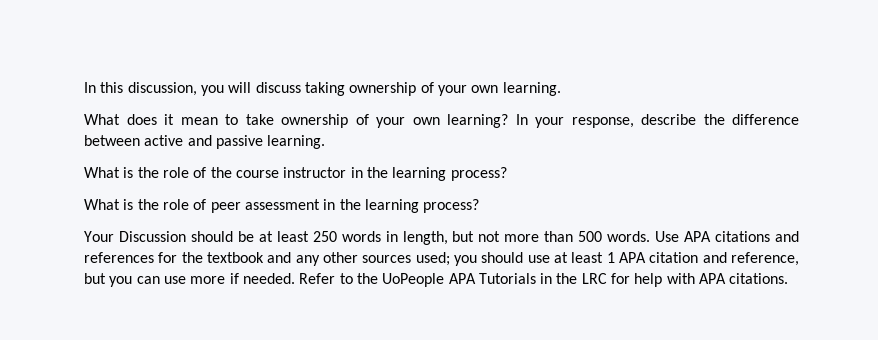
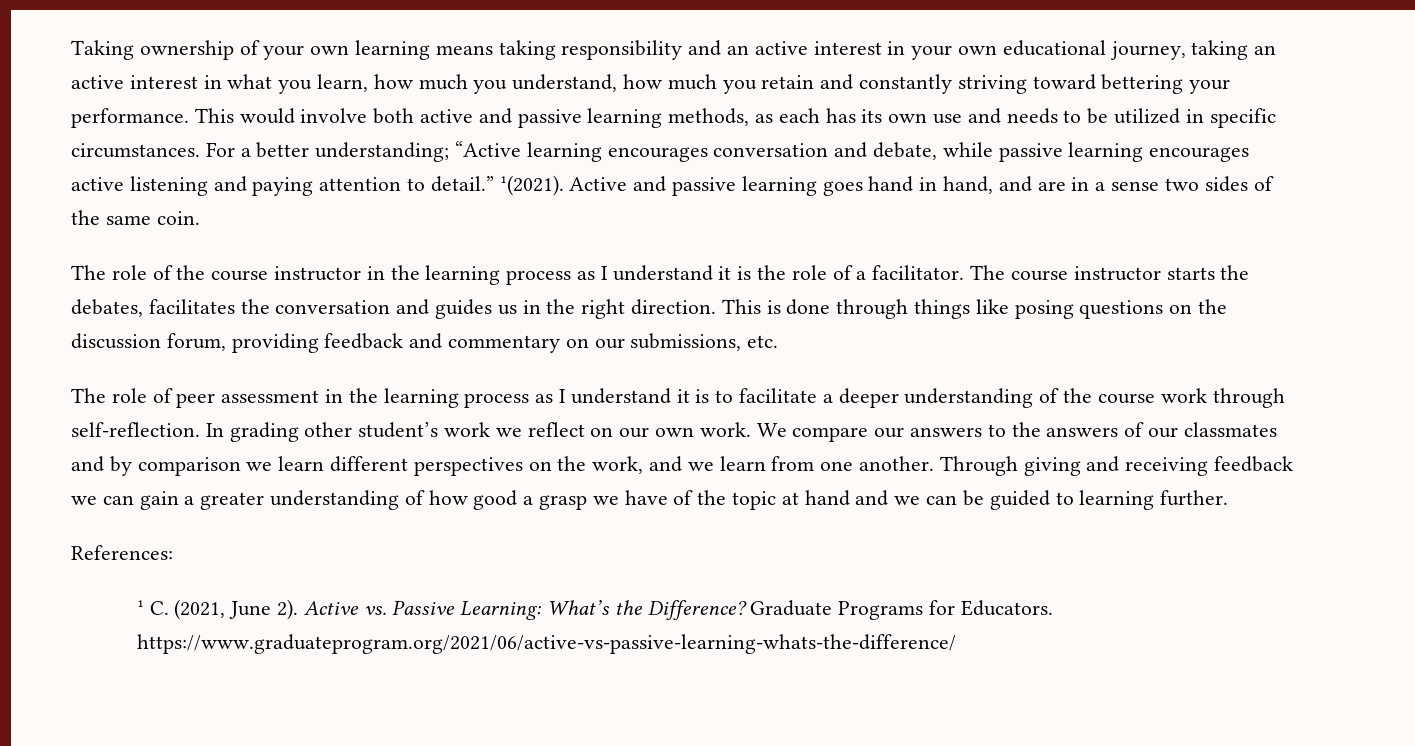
- In this discussion, you will discuss taking ownership of your own learning.
- What does it mean to take ownership of your own learning? In your response, describe the difference between active and passive learning.
- What is the role of the course instructor in the learning process?
- What is the role of peer assessment in the learning process?
- Your Discussion should be at least 250 words in length, but not more than 500 words. Use APA citations and references for the textbook and any other sources used; you should use at least 1 APA citation and reference, but you can use more if needed. Refer to the UoPeople APA Tutorials in the LRC for help with APA citations.
+ Taking ownership of your own learning means taking responsibility and an active interest in your own educational journey, taking an active interest in what you learn, how much you understand, how much you retain and constantly striving toward bettering your performance. This would involve both active and passive learning methods, as each has its own use and needs to be utilized in specific circumstances. For a better understanding; “Active learning encourages conversation and debate, while passive learning encourages active listening and paying attention to detail.” ¹(2021). Active and passive learning goes hand in hand, and are in a sense two sides of the same coin.
+ The role of the course instructor in the learning process as I understand it is the role of a facilitator. The course instructor starts the debates, facilitates the conversation and guides us in the right direction. This is done through things like posing questions on the discussion forum, providing feedback and commentary on our submissions, etc.
+ The role of peer assessment in the learning process as I understand it is to facilitate a deeper understanding of the course work through self-reflection. In grading other student’s work we reflect on our own work. We compare our answers to the answers of our classmates and by comparison we learn different perspectives on the work, and we learn from one another. Through giving and receiving feedback we can gain a greater understanding of how good a grasp we have of the topic at hand and we can be guided to learning further.
+ References:
+ ¹ C. (2021, June 2). Active vs. Passive Learning: What’s the Difference? Graduate Programs for Educators. https://www.graduateprogram.org/2021/06/active-vs-passive-learning-whats-the-difference/

